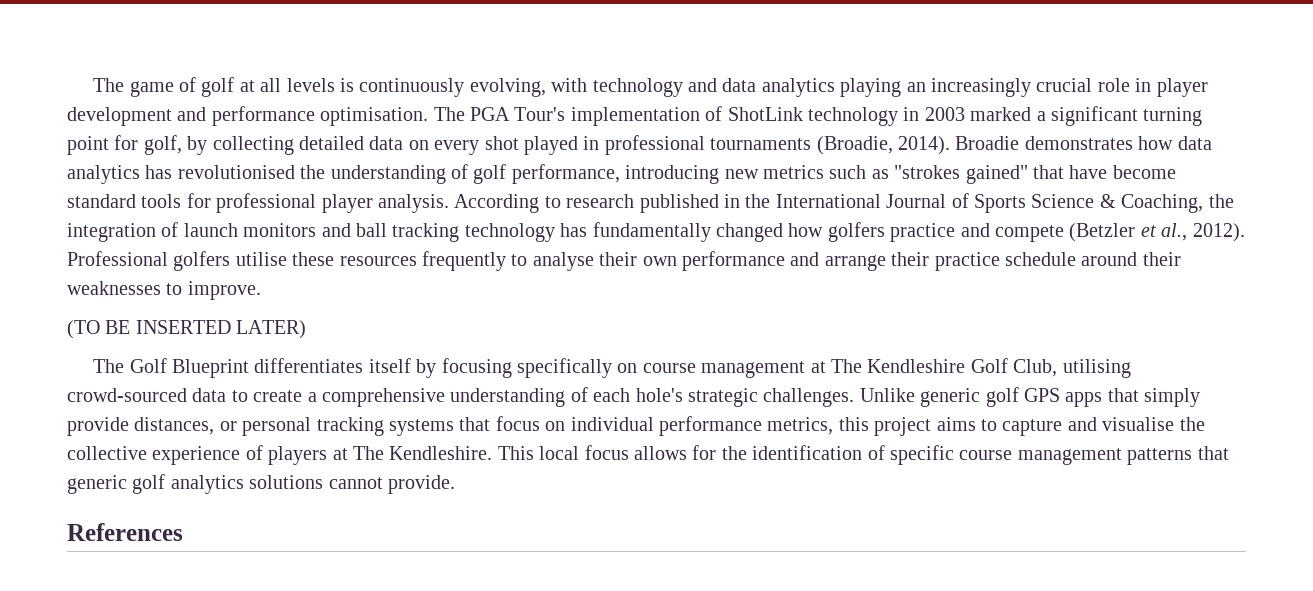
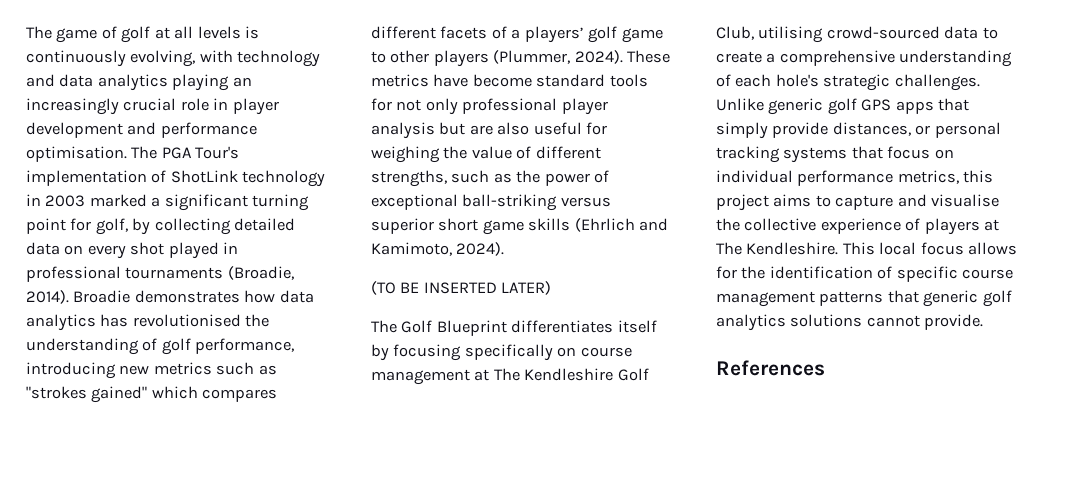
- Broadie demonstrates how data analytics has revolutionised the understanding of golf performance, introducing new metrics such as "strokes gained" that have become standard tools for professional player analysis. According to research published in the International Journal of Sports Science & Coaching, the integration of launch monitors and ball tracking technology has fundamentally changed how golfers practice and compete (Betzler et al., 2012). Professional golfers utilise these resources frequently to analyse their own performance and arrange their practice schedule around their weaknesses to improve.
+ Broadie demonstrates how data analytics has revolutionised the understanding of golf performance, introducing new metrics such as "strokes gained" which compares different facets of a players’ golf game to other players (Plummer, 2024). These metrics have become standard tools for not only professional player analysis but are also useful for weighing the value of different strengths, such as the power of exceptional ball-striking versus superior short game skills (Ehrlich and Kamimoto, 2024).

